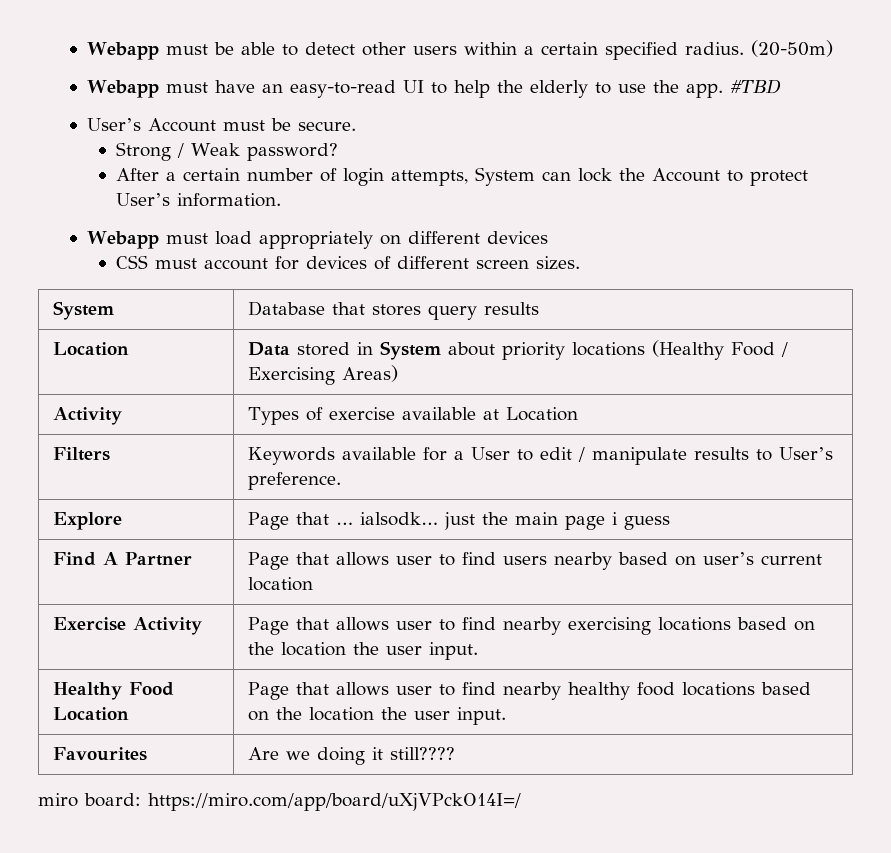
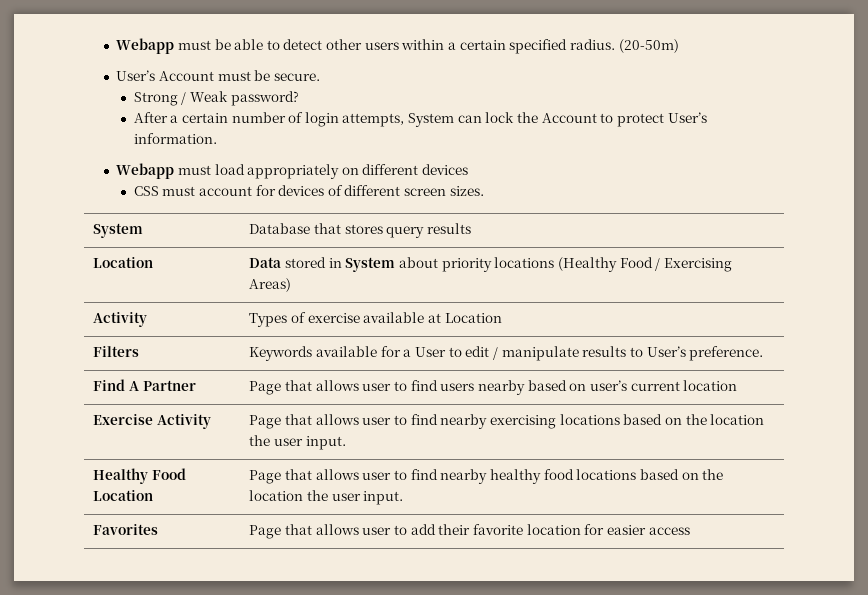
- Webapp must have an easy-to-read UI to help the elderly to use the app. #TBD
- Explore | Page that … ialsodk… just the main page i guess
- Favourites | Are we doing it still????
- miro board: https://miro.com/app/board/uXjVPckO14I=/
+ Favorites | Page that allows user to add their favorite location for easier access

